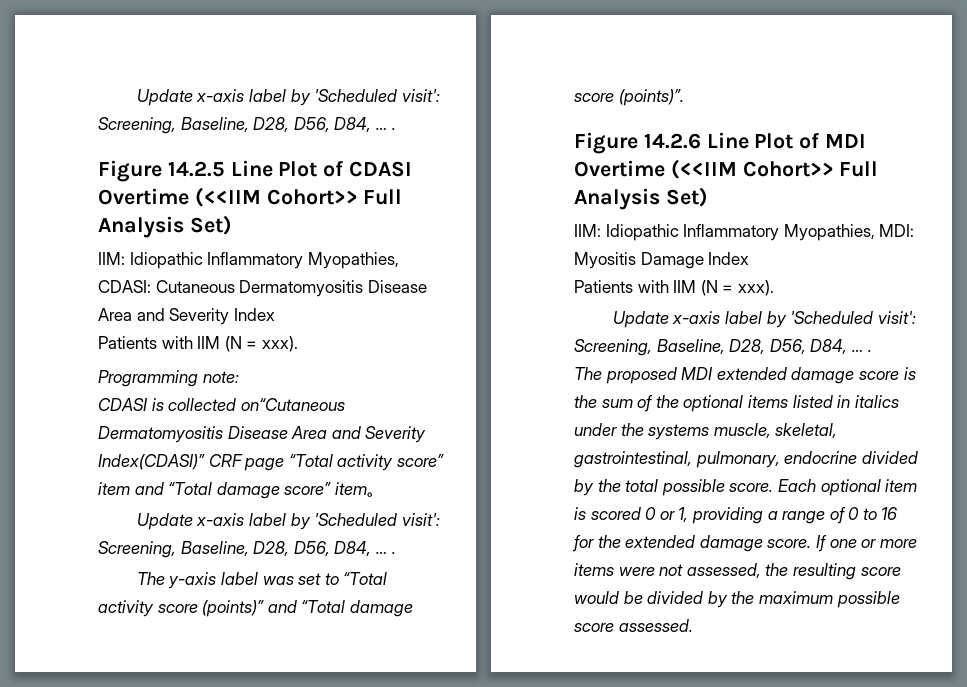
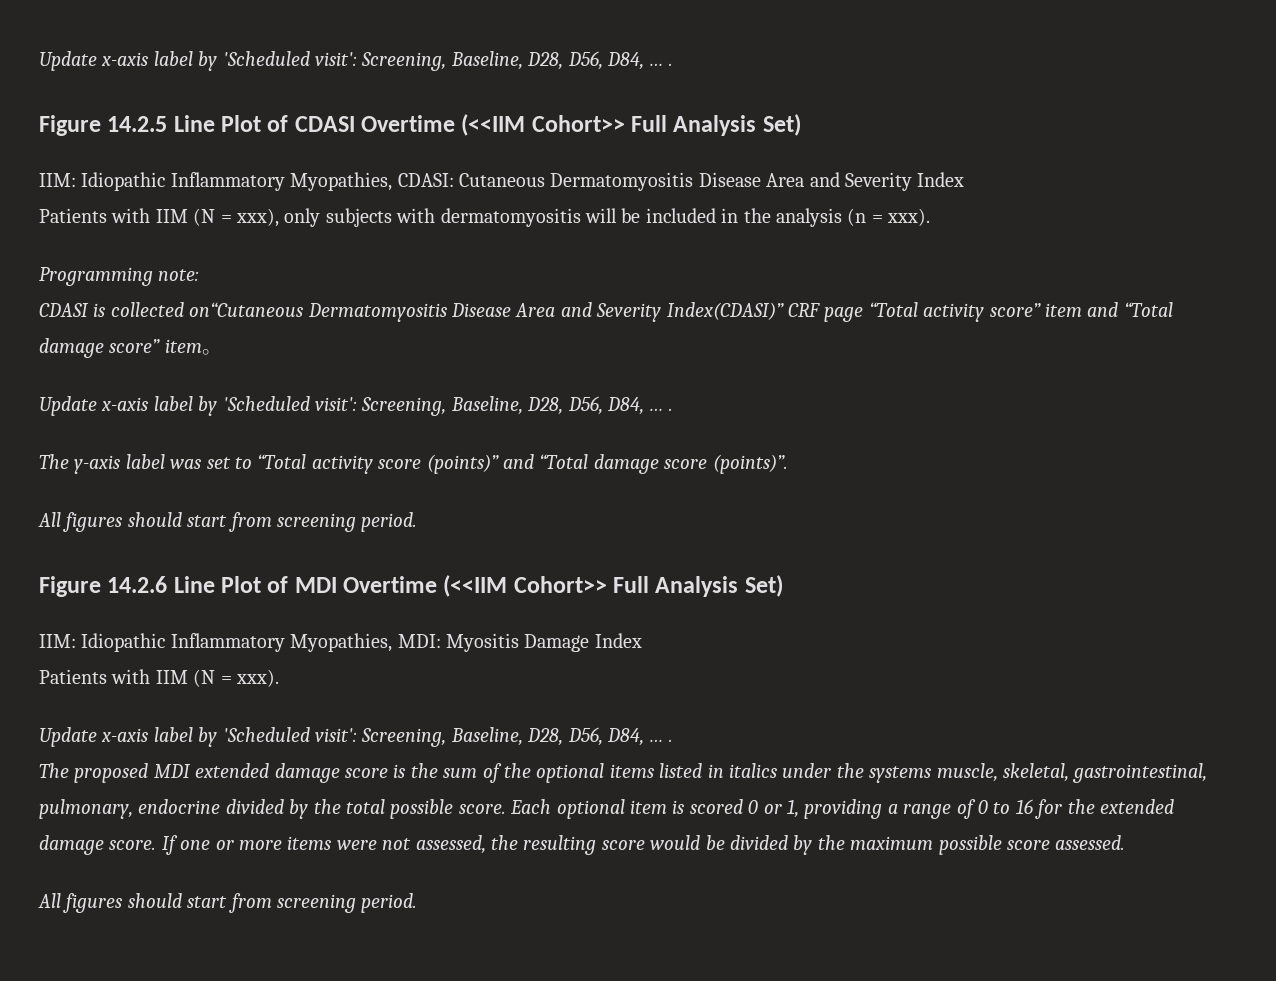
  IIM: Idiopathic Inflammatory Myopathies, CDASI: Cutaneous Dermatomyositis Disease Area and Severity Index
- Patients with IIM (N = xxx).
+ Patients with IIM (N = xxx), only subjects with dermatomyositis will be included in the analysis (n = xxx).
  The y-axis label was set to “Total activity score (points)” and “Total damage score (points)”.
+ All figures should start from screening period.
  If one or more items were not assessed, the resulting score would be divided by the maximum possible score assessed.
+ All figures should start from screening period.

